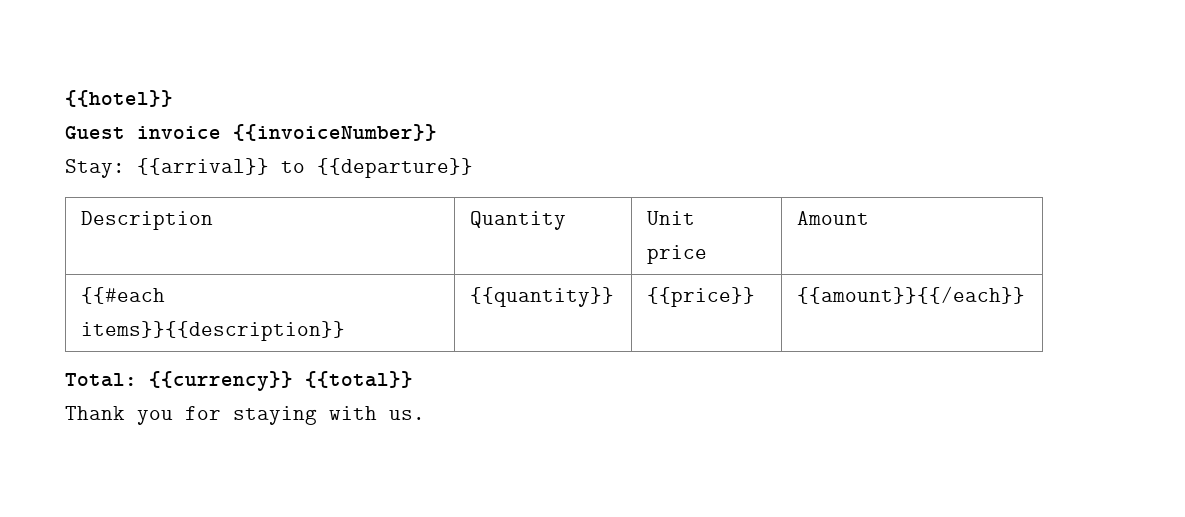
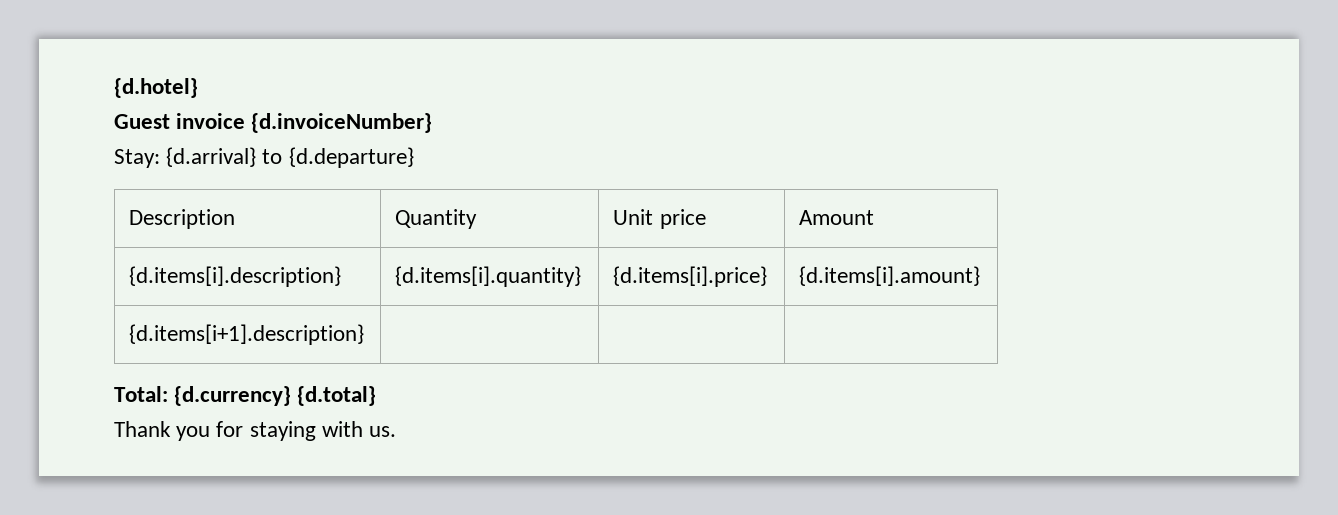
- {{hotel}}
+ {d.hotel}
- Guest invoice {{invoiceNumber}}
+ Guest invoice {d.invoiceNumber}
- Stay: {{arrival}} to {{departure}}
+ Stay: {d.arrival} to {d.departure}
- {{#each items}}{{description}} | {{quantity}} | {{price}} | {{amount}}{{/each}}
+ {d.items[i].description} | {d.items[i].quantity} | {d.items[i].price} | {d.items[i].amount}
+ {d.items[i+1].description} | | |
- Total: {{currency}} {{total}}
+ Total: {d.currency} {d.total}

